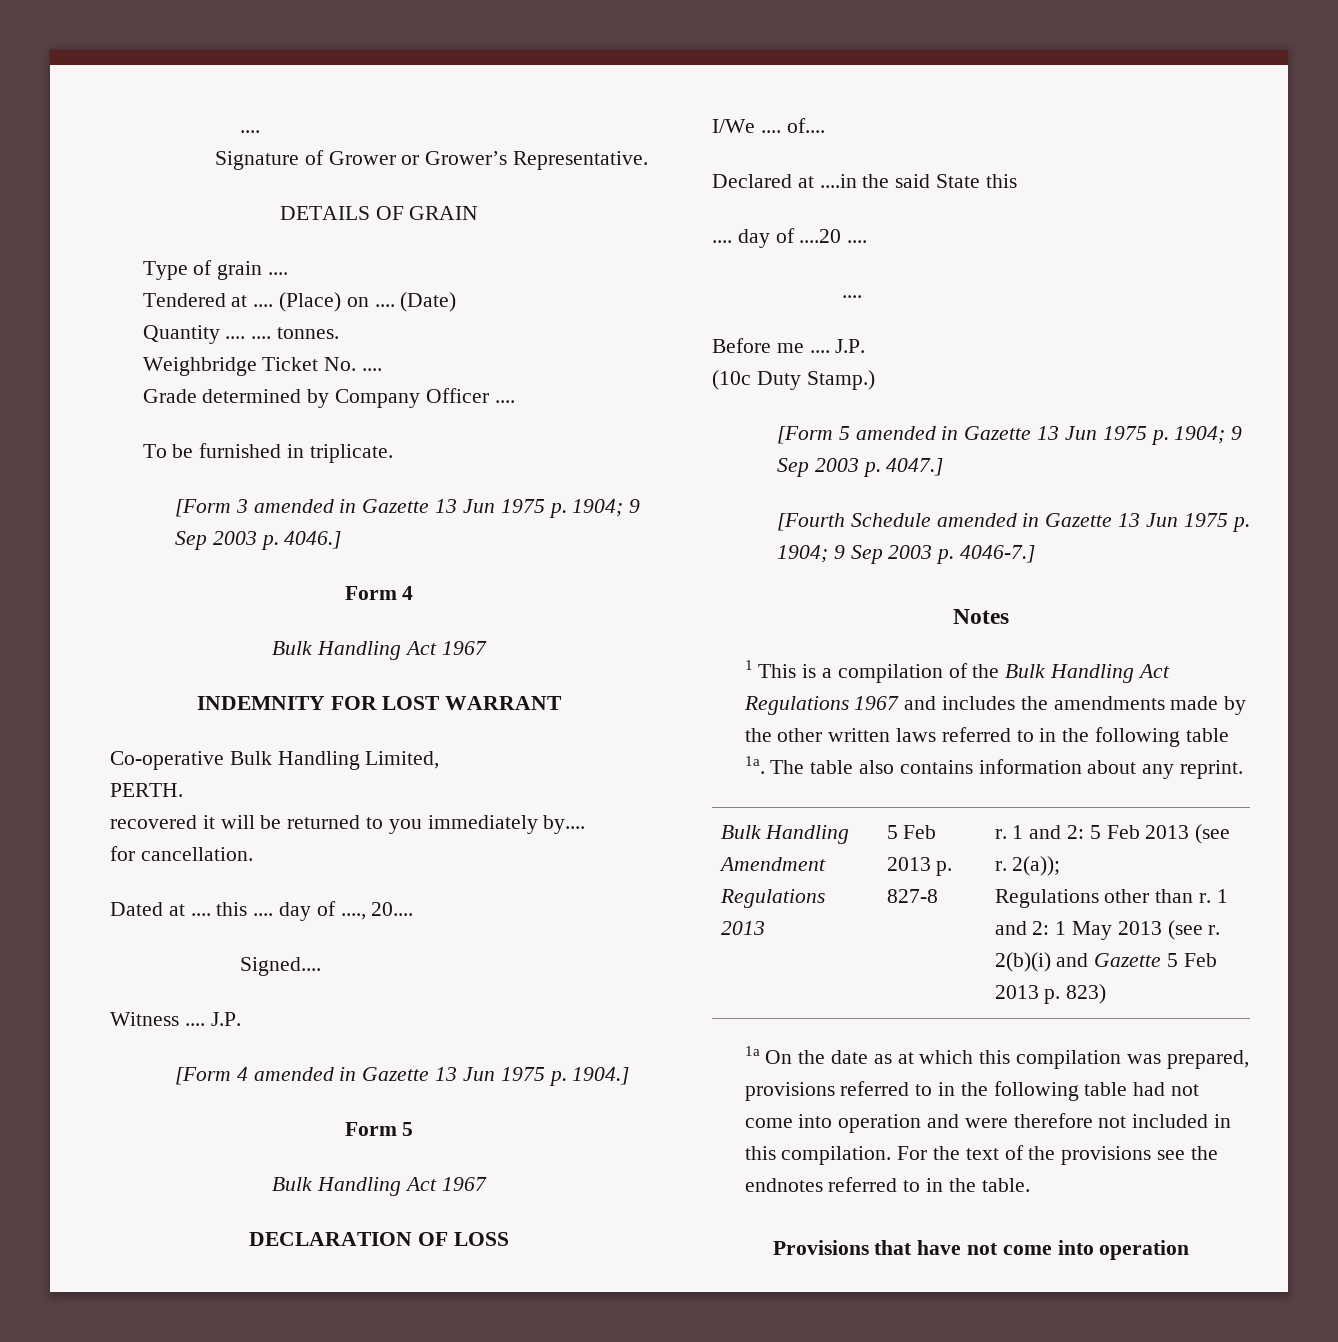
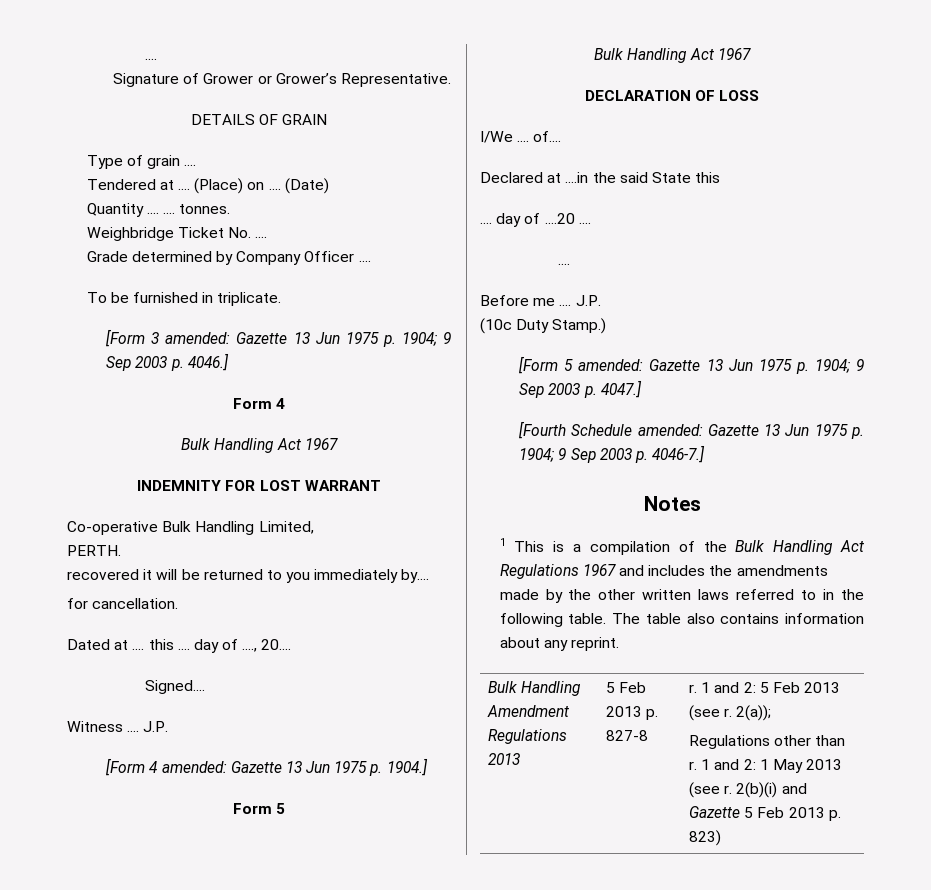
- [Form 3 amended in Gazette 13 Jun 1975 p. 1904; 9 Sep 2003 p. 4046.]
+ [Form 3 amended: Gazette 13 Jun 1975 p. 1904; 9 Sep 2003 p. 4046.]
- [Form 4 amended in Gazette 13 Jun 1975 p. 1904.]
+ [Form 4 amended: Gazette 13 Jun 1975 p. 1904.]
- [Form 5 amended in Gazette 13 Jun 1975 p. 1904; 9 Sep 2003 p. 4047.]
+ [Form 5 amended: Gazette 13 Jun 1975 p. 1904; 9 Sep 2003 p. 4047.]
- [Fourth Schedule amended in Gazette 13 Jun 1975 p. 1904; 9 Sep 2003 p. 4046-7.]
+ [Fourth Schedule amended: Gazette 13 Jun 1975 p. 1904; 9 Sep 2003 p. 4046-7.]
- 1 This is a compilation of the Bulk Handling Act Regulations 1967 and includes the amendments made by the other written laws referred to in the following table 1a.
+ 1 This is a compilation of the Bulk Handling Act Regulations 1967 and includes the amendments made by the other written laws referred to in the following table.
- 1a On the date as at which this compilation was prepared, provisions referred to in the following table had not come into operation and were therefore not included in this compilation. For the text of the provisions see the endnotes referred to in the table.
- Provisions that have not come into operation

